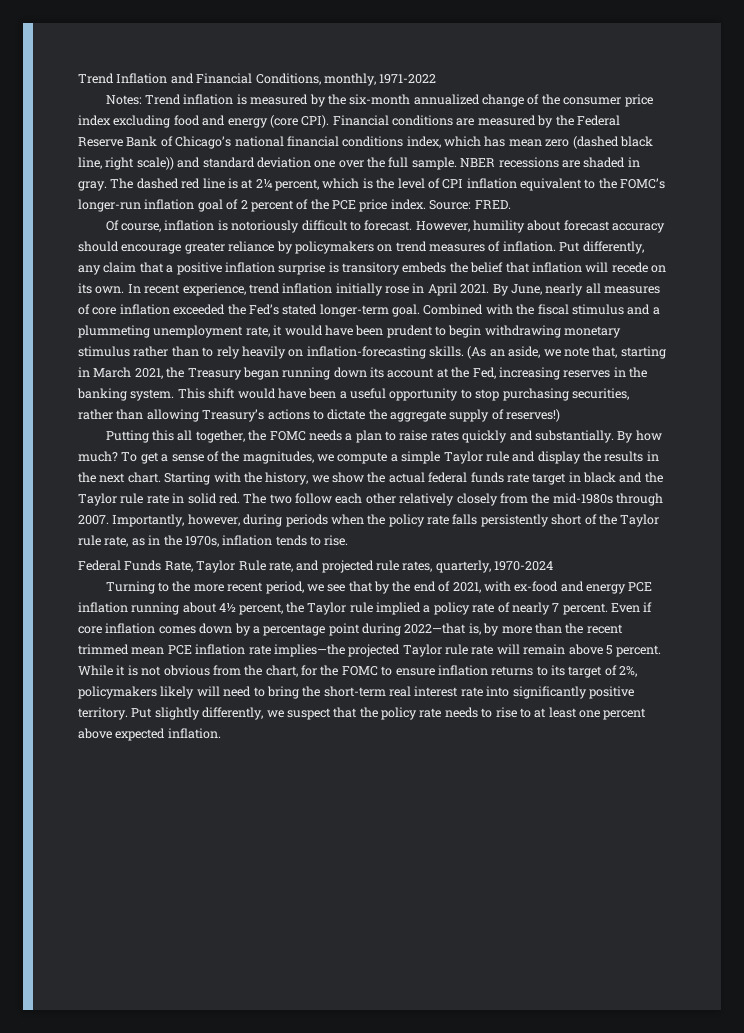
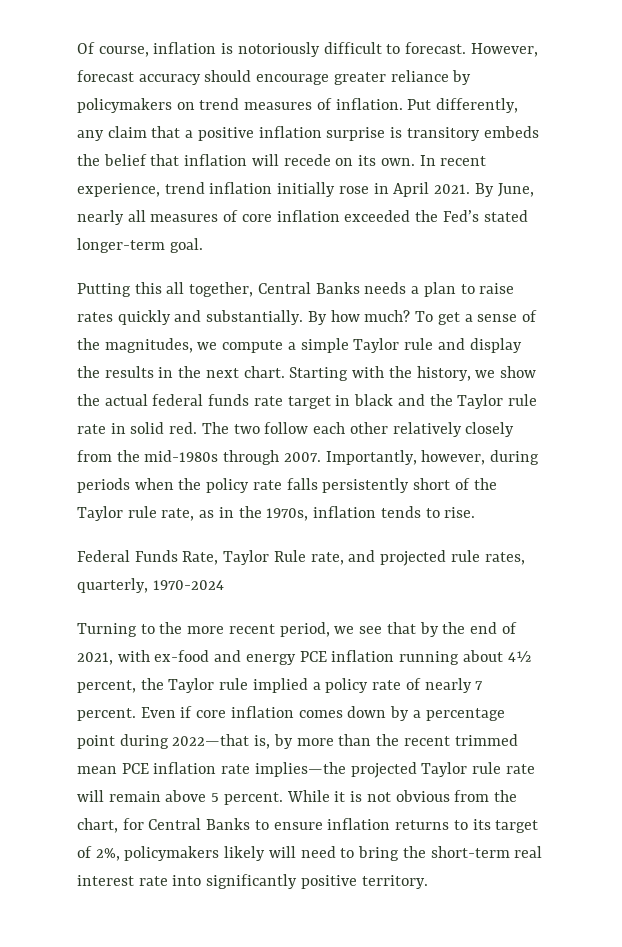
- Trend Inflation and Financial Conditions, monthly, 1971-2022
- Notes: Trend inflation is measured by the six-month annualized change of the consumer price index excluding food and energy (core CPI). Financial conditions are measured by the Federal Reserve Bank of Chicago’s national financial conditions index, which has mean zero (dashed black line, right scale)) and standard deviation one over the full sample. NBER recessions are shaded in gray. The dashed red line is at 2¼ percent, which is the level of CPI inflation equivalent to the FOMC’s longer-run inflation goal of 2 percent of the PCE price index. Source: FRED.
- However, humility about forecast accuracy should encourage greater reliance by policymakers on trend measures of inflation.
+ However, forecast accuracy should encourage greater reliance by policymakers on trend measures of inflation.
- Combined with the fiscal stimulus and a plummeting unemployment rate, it would have been prudent to begin withdrawing monetary stimulus rather than to rely heavily on inflation-forecasting skills. (As an aside, we note that, starting in March 2021, the Treasury began running down its account at the Fed, increasing reserves in the banking system. This shift would have been a useful opportunity to stop purchasing securities, rather than allowing Treasury’s actions to dictate the aggregate supply of reserves!)
- Putting this all together, the FOMC needs a plan to raise rates quickly and substantially.
+ Putting this all together, Central Banks needs a plan to raise rates quickly and substantially.
- While it is not obvious from the chart, for the FOMC to ensure inflation returns to its target of 2%, policymakers likely will need to bring the short-term real interest rate into significantly positive territory. Put slightly differently, we suspect that the policy rate needs to rise to at least one percent above expected inflation.
+ While it is not obvious from the chart, for Central Banks to ensure inflation returns to its target of 2%, policymakers likely will need to bring the short-term real interest rate into significantly positive territory.

